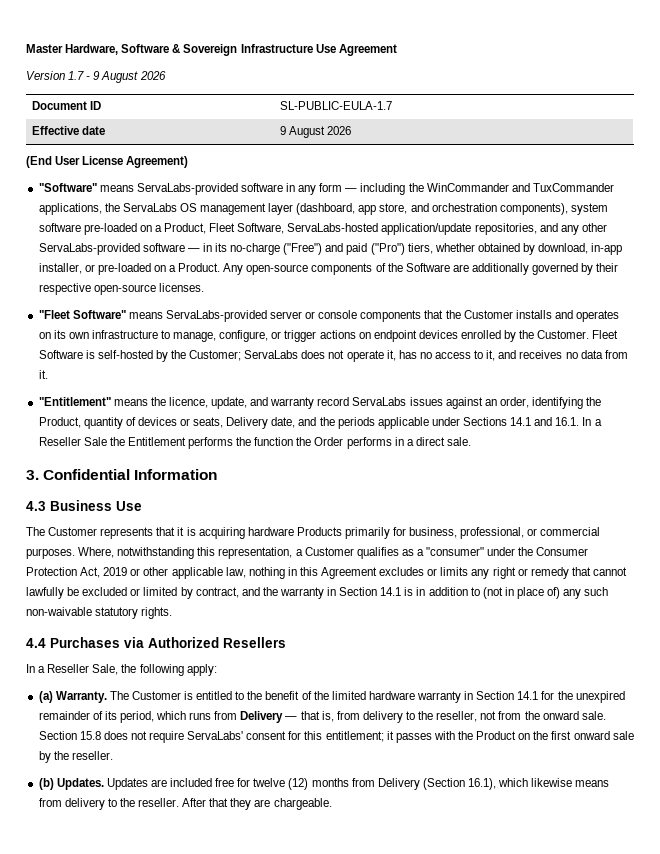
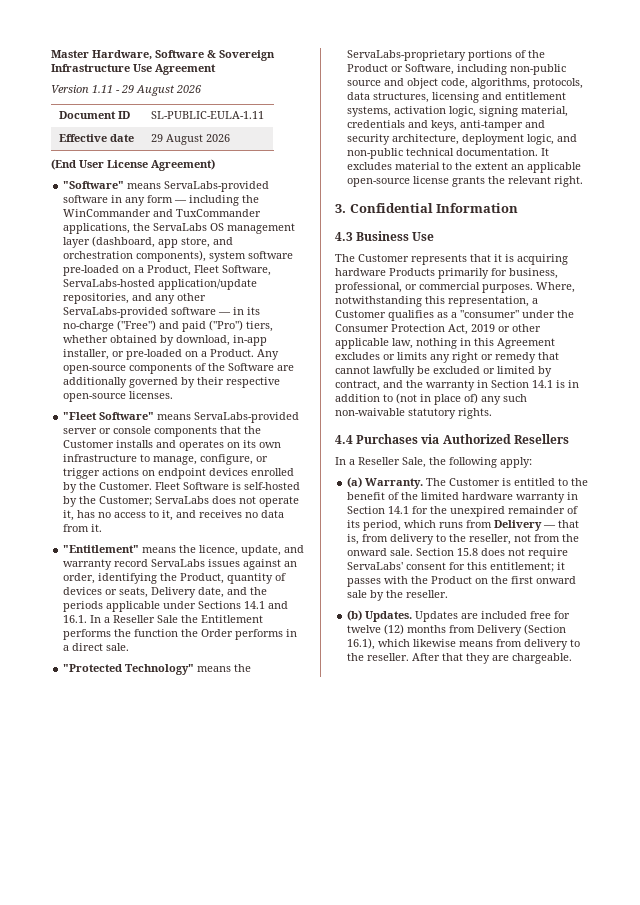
- Version 1.7 - 9 August 2026
+ Version 1.11 - 29 August 2026
- Document ID | SL-PUBLIC-EULA-1.7
+ Document ID | SL-PUBLIC-EULA-1.11
- Effective date | 9 August 2026
+ Effective date | 29 August 2026
+ "Protected Technology" means the ServaLabs-proprietary portions of the Product or Software, including non-public source and object code, algorithms, protocols, data structures, licensing and entitlement systems, activation logic, signing material, credentials and keys, anti-tamper and security architecture, deployment logic, and non-public technical documentation. It excludes material to the extent an applicable open-source license grants the relevant right.

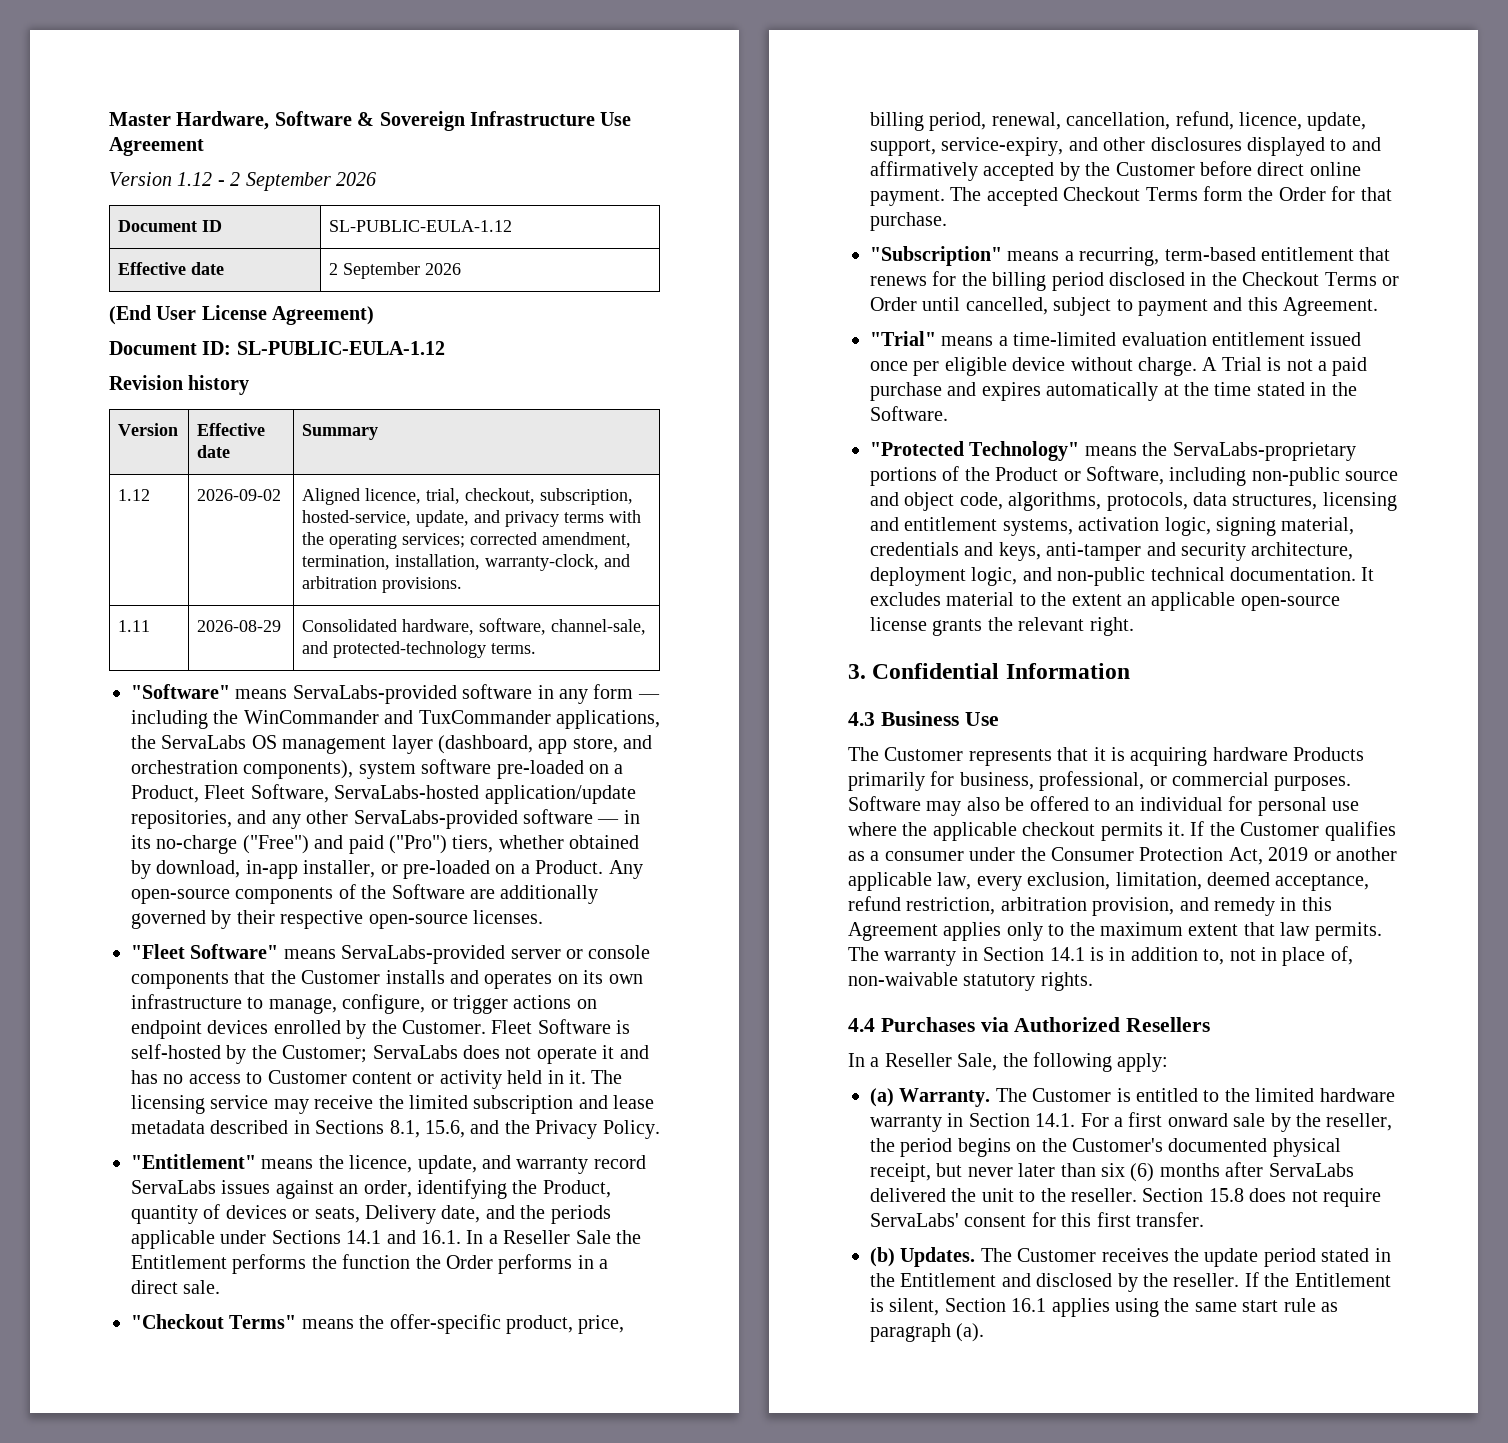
- Version 1.11 - 29 August 2026
+ Version 1.12 - 2 September 2026
- Document ID | SL-PUBLIC-EULA-1.11
- Effective date | 29 August 2026
+ Document ID | SL-PUBLIC-EULA-1.12
+ Effective date | 2 September 2026
+ Document ID: SL-PUBLIC-EULA-1.12
+ Revision history
+ Version | Effective date | Summary
+ 1.12 | 2026-09-02 | Aligned licence, trial, checkout, subscription, hosted-service, update, and privacy terms with the operating services; corrected amendment, termination, installation, warranty-clock, and arbitration provisions.
+ 1.11 | 2026-08-29 | Consolidated hardware, software, channel-sale, and protected-technology terms.
- Fleet Software is self-hosted by the Customer; ServaLabs does not operate it, has no access to it, and receives no data from it.
+ Fleet Software is self-hosted by the Customer; ServaLabs does not operate it and has no access to Customer content or activity held in it. The licensing service may receive the limited subscription and lease metadata described in Sections 8.1, 15.6, and the Privacy Policy.
+ "Checkout Terms" means the offer-specific product, price, billing period, renewal, cancellation, refund, licence, update, support, service-expiry, and other disclosures displayed to and affirmatively accepted by the Customer before direct online payment. The accepted Checkout Terms form the Order for that purchase.
+ "Subscription" means a recurring, term-based entitlement that renews for the billing period disclosed in the Checkout Terms or Order until cancelled, subject to payment and this Agreement.
+ "Trial" means a time-limited evaluation entitlement issued once per eligible device without charge. A Trial is not a paid purchase and expires automatically at the time stated in the Software.
- Where, notwithstanding this representation, a Customer qualifies as a "consumer" under the Consumer Protection Act, 2019 or other applicable law, nothing in this Agreement excludes or limits any right or remedy that cannot lawfully be excluded or limited by contract, and the warranty in Section 14.1 is in addition to (not in place of) any such non-waivable statutory rights.
+ Software may also be offered to an individual for personal use where the applicable checkout permits it. If the Customer qualifies as a consumer under the Consumer Protection Act, 2019 or another applicable law, every exclusion, limitation, deemed acceptance, refund restriction, arbitration provision, and remedy in this Agreement applies only to the maximum extent that law permits. The warranty in Section 14.1 is in addition to, not in place of, non-waivable statutory rights.
- The Customer is entitled to the benefit of the limited hardware warranty in Section 14.1 for the unexpired remainder of its period, which runs from Delivery — that is, from delivery to the reseller, not from the onward sale.
+ The Customer is entitled to the limited hardware warranty in Section 14.1. For a first onward sale by the reseller, the period begins on the Customer's documented physical receipt, but never later than six (6) months after ServaLabs delivered the unit to the reseller.
- Section 15.8 does not require ServaLabs' consent for this entitlement; it passes with the Product on the first onward sale by the reseller.
- (b) Updates. Updates are included free for twelve (12) months from Delivery (Section 16.1), which likewise means from delivery to the reseller. After that they are chargeable.
+ Section 15.8 does not require ServaLabs' consent for this first transfer.
+ (b) Updates. The Customer receives the update period stated in the Entitlement and disclosed by the reseller. If the Entitlement is silent, Section 16.1 applies using the same start rule as paragraph (a).

